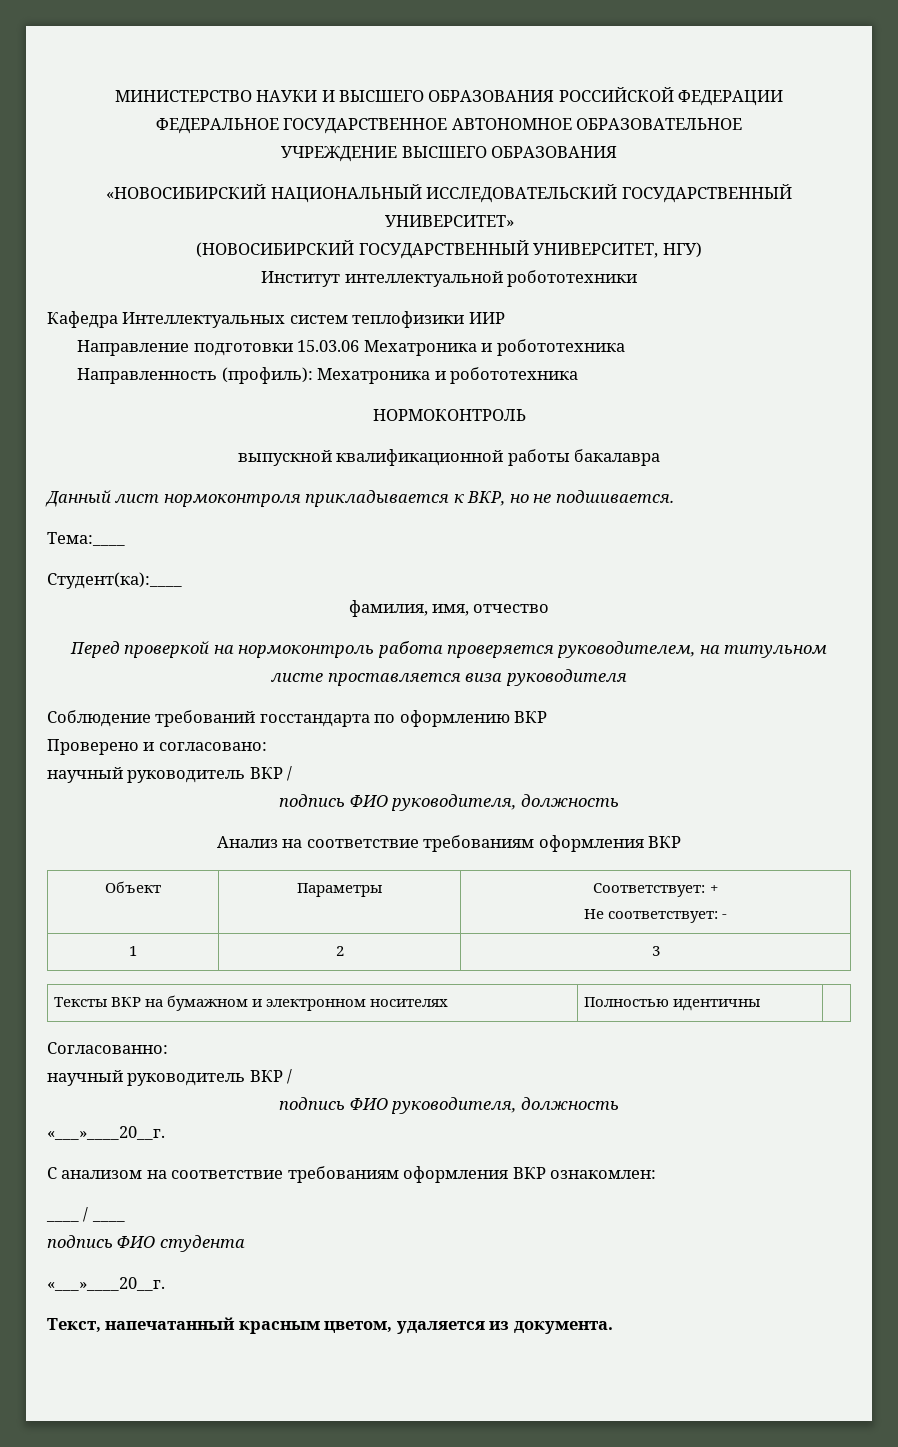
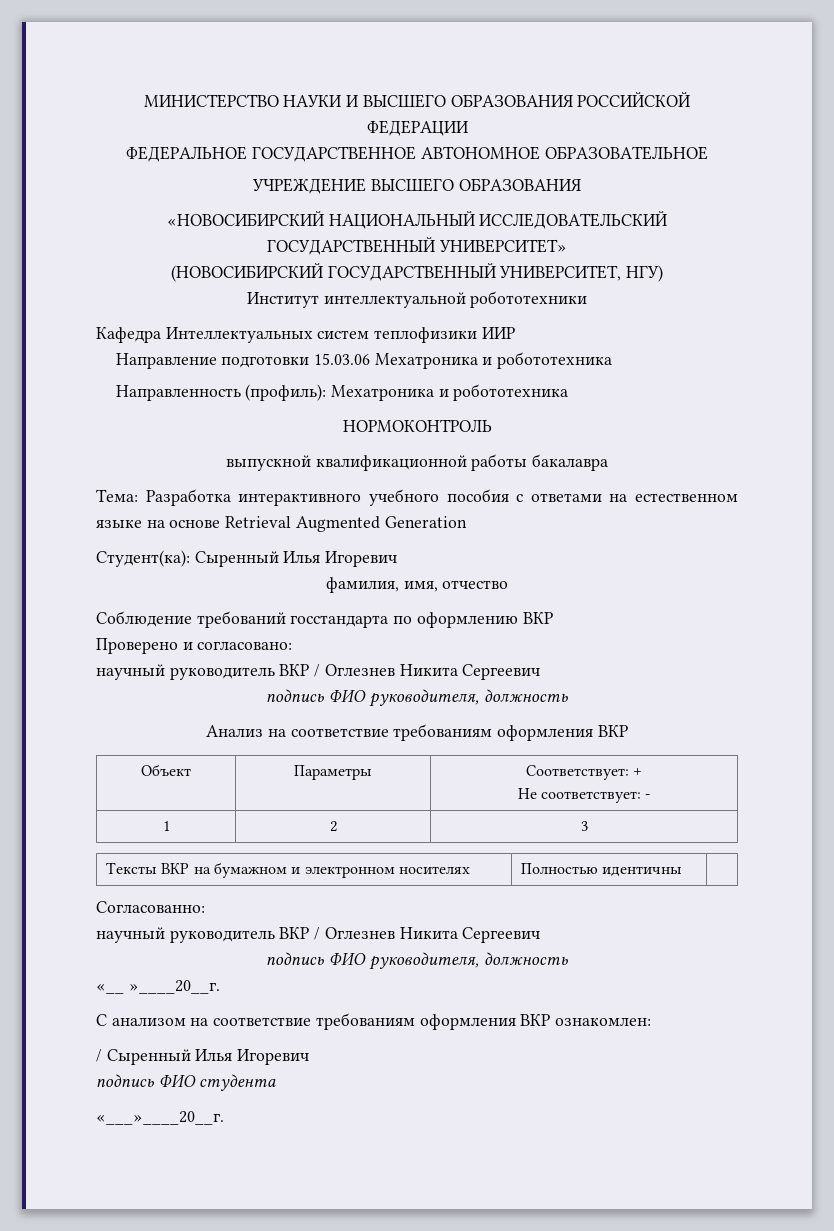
- Данный лист нормоконтроля прикладывается к ВКР, но не подшивается.
- Тема:____
- Студент(ка):____
+ Тема: Разработка интерактивного учебного пособия с ответами на естественном языке на основе Retrieval Augmented Generation
+ Студент(ка): Сыренный Илья Игоревич
  фамилия, имя, отчество
- Перед проверкой на нормоконтроль работа проверяется руководителем, на титульном листе проставляется виза руководителя
  Проверено и согласовано:
- научный руководитель ВКР /
+ научный руководитель ВКР / Оглезнев Никита Сергеевич
  Согласованно:
- научный руководитель ВКР /
+ научный руководитель ВКР / Оглезнев Никита Сергеевич
  подпись ФИО руководителя, должность
- «___»____20__г.
+ «__ »____20__г.
- ____ / ____
+ / Сыренный Илья Игоревич
- Текст, напечатанный красным цветом, удаляется из документа.

